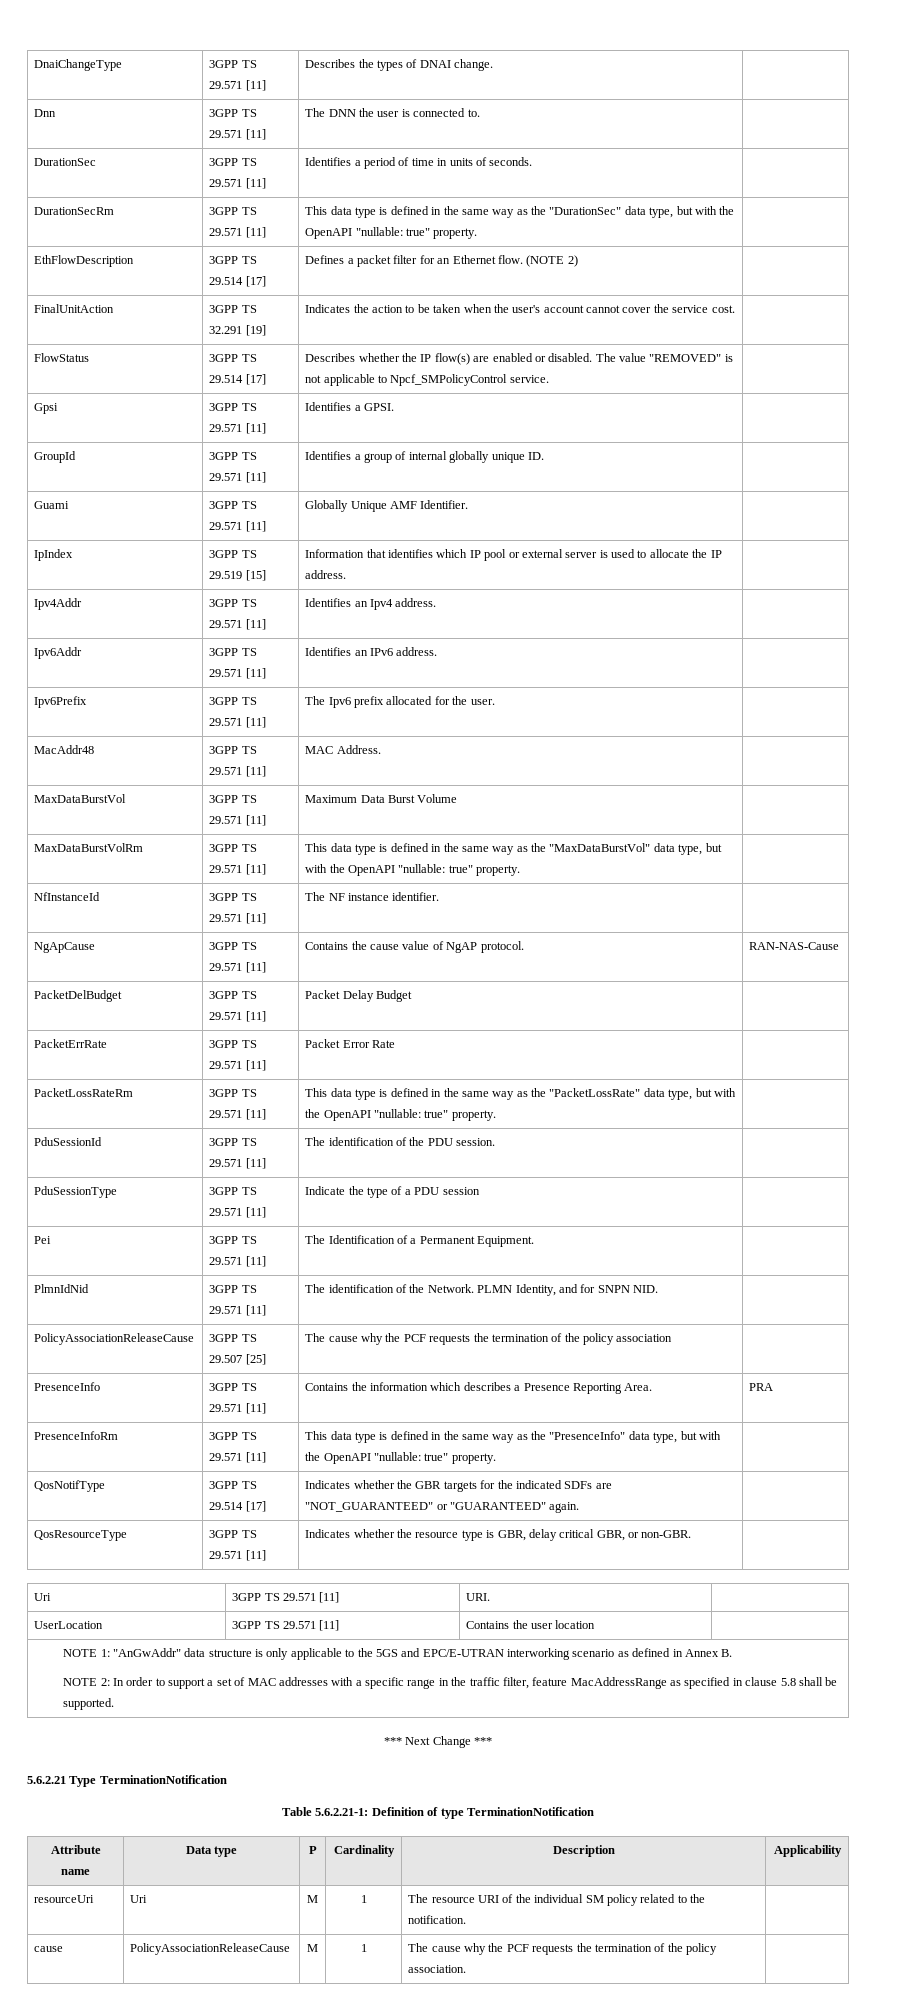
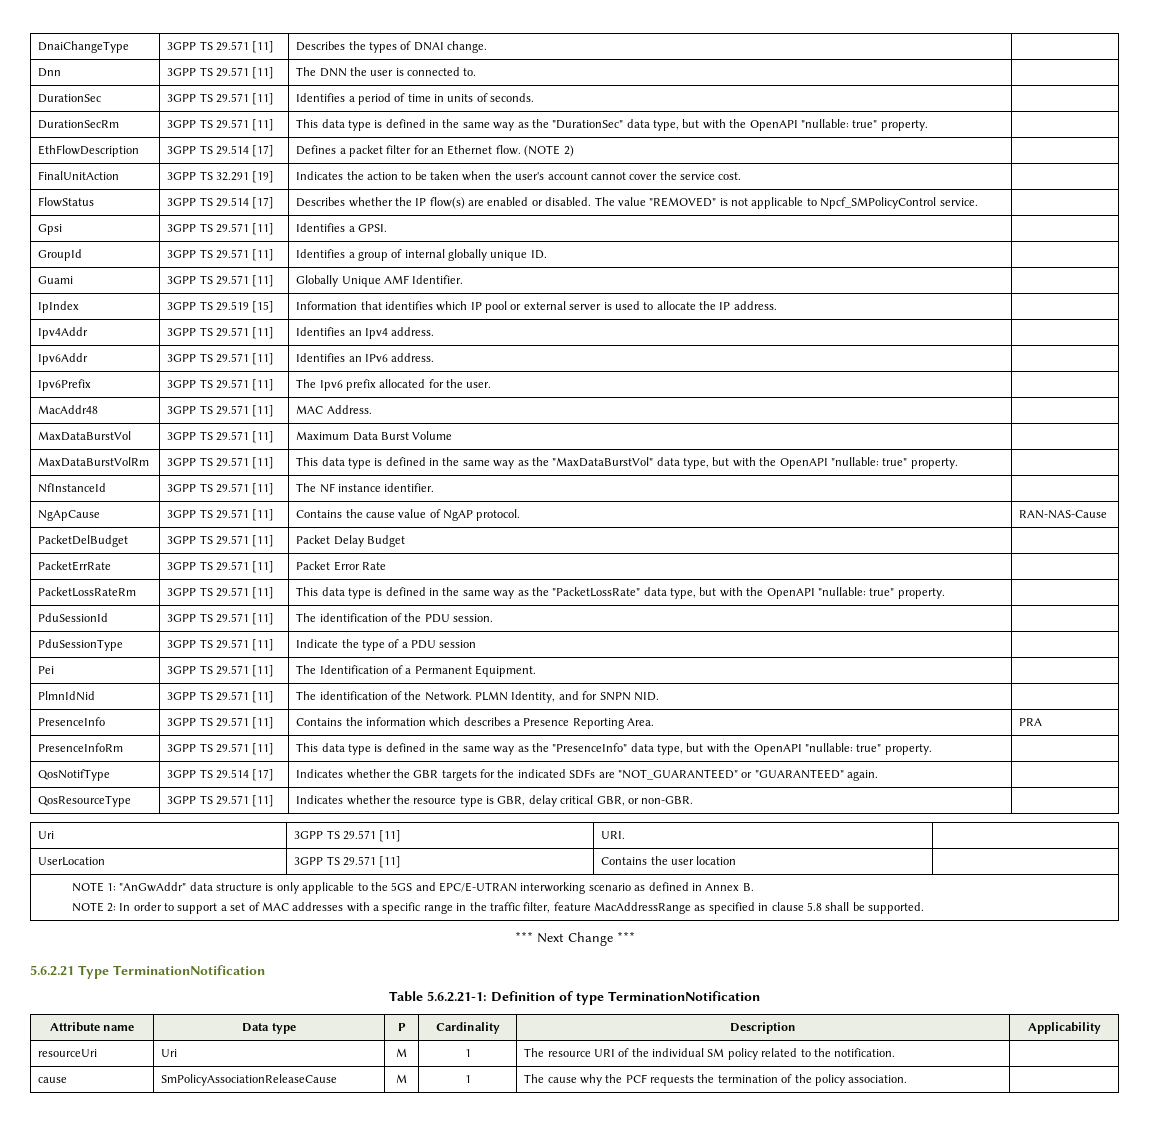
- PolicyAssociationReleaseCause | 3GPP TS 29.507 [25] | The cause why the PCF requests the termination of the policy association |
- cause | PolicyAssociationReleaseCause | M | 1 | The cause why the PCF requests the termination of the policy association. |
+ cause | SmPolicyAssociationReleaseCause | M | 1 | The cause why the PCF requests the termination of the policy association. |

